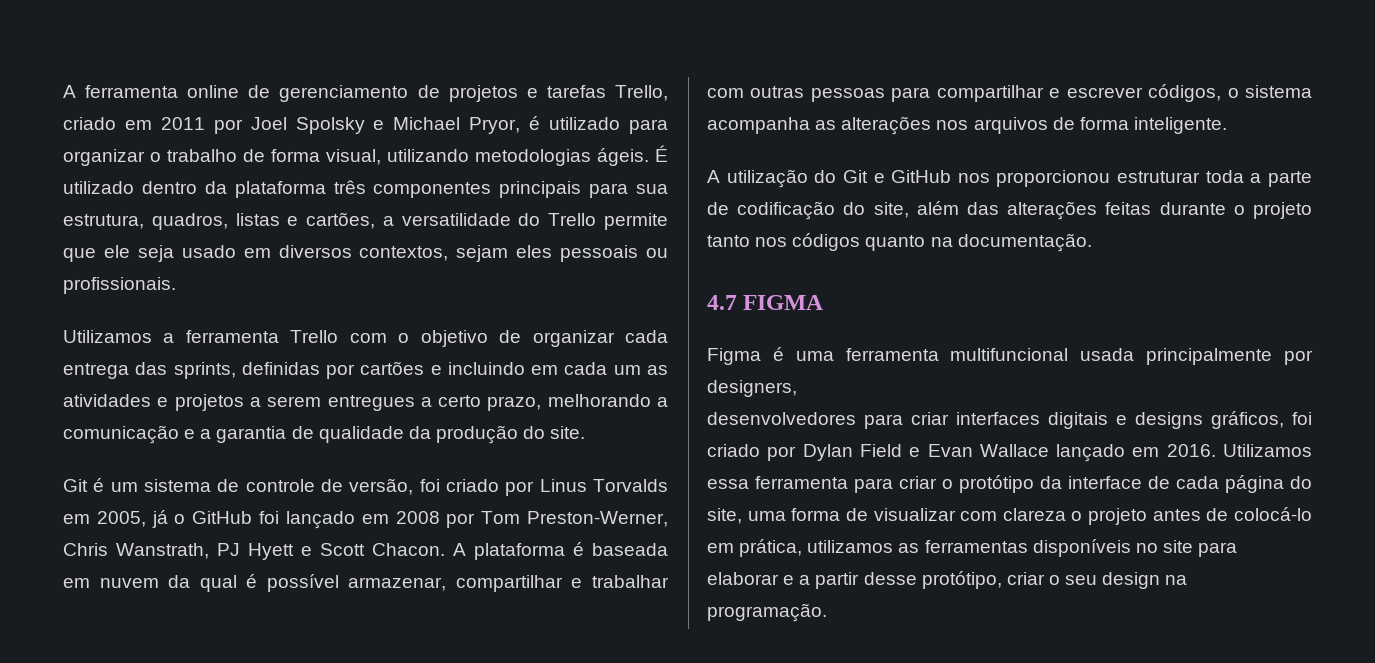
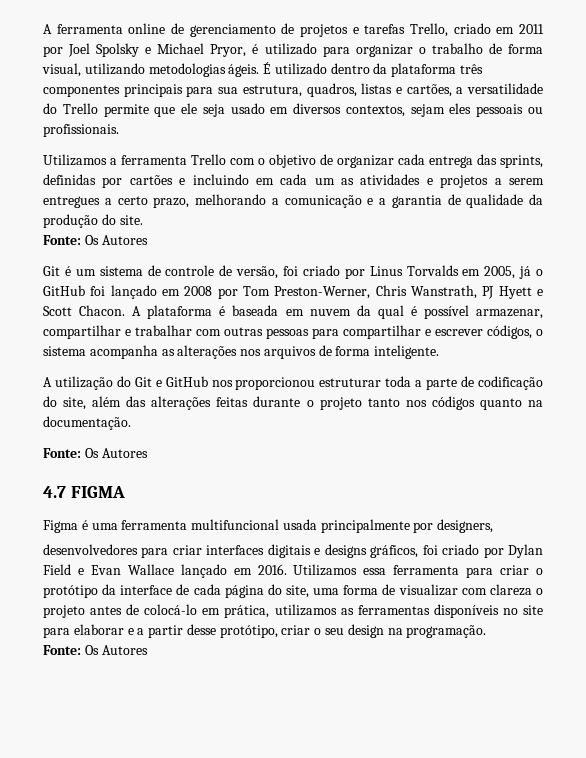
  Utilizamos a ferramenta Trello com o objetivo de organizar cada entrega das sprints, definidas por cartões e incluindo em cada um as atividades e projetos a serem entregues a certo prazo, melhorando a comunicação e a garantia de qualidade da produção do site.
+ Fonte: Os Autores
  A utilização do Git e GitHub nos proporcionou estruturar toda a parte de codificação do site, além das alterações feitas durante o projeto tanto nos códigos quanto na documentação.
+ Fonte: Os Autores
  Utilizamos essa ferramenta para criar o protótipo da interface de cada página do site, uma forma de visualizar com clareza o projeto antes de colocá-lo em prática, utilizamos as ferramentas disponíveis no site para elaborar e a partir desse protótipo, criar o seu design na programação.
+ Fonte: Os Autores

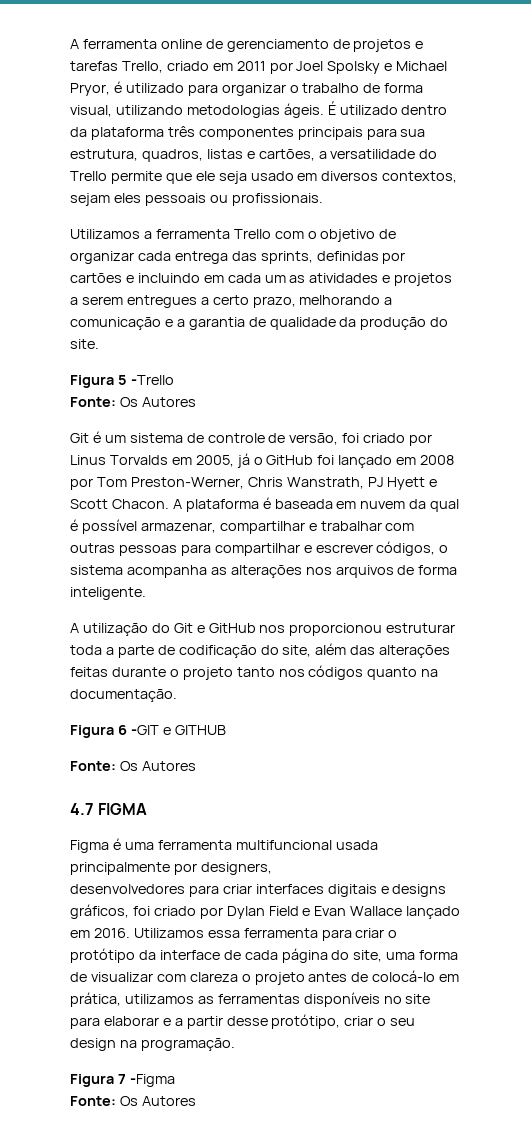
+ Figura 5 -Trello
+ Figura 6 -GIT e GITHUB
+ Figura 7 -Figma

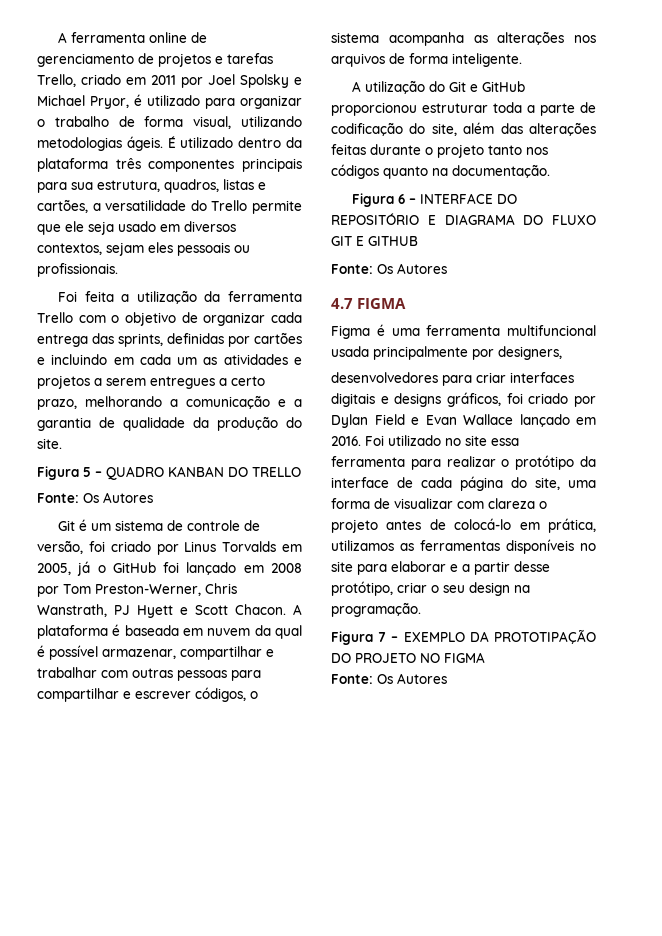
- Utilizamos a ferramenta Trello com o objetivo de organizar cada entrega das sprints, definidas por cartões e incluindo em cada um as atividades e projetos a serem entregues a certo prazo, melhorando a comunicação e a garantia de qualidade da produção do site.
+ Foi feita a utilização da ferramenta Trello com o objetivo de organizar cada entrega das sprints, definidas por cartões e incluindo em cada um as atividades e projetos a serem entregues a certo prazo, melhorando a comunicação e a garantia de qualidade da produção do site.
- Figura 5 -Trello
+ Figura 5 – QUADRO KANBAN DO TRELLO
- A utilização do Git e GitHub nos proporcionou estruturar toda a parte de codificação do site, além das alterações feitas durante o projeto tanto nos códigos quanto na documentação.
+ A utilização do Git e GitHub proporcionou estruturar toda a parte de codificação do site, além das alterações feitas durante o projeto tanto nos códigos quanto na documentação.
- Figura 6 -GIT e GITHUB
+ Figura 6 – INTERFACE DO REPOSITÓRIO E DIAGRAMA DO FLUXO GIT E GITHUB
- Utilizamos essa ferramenta para criar o protótipo da interface de cada página do site, uma forma de visualizar com clareza o projeto antes de colocá-lo em prática, utilizamos as ferramentas disponíveis no site para elaborar e a partir desse protótipo, criar o seu design na programação.
+ Foi utilizado no site essa ferramenta para realizar o protótipo da interface de cada página do site, uma forma de visualizar com clareza o projeto antes de colocá-lo em prática, utilizamos as ferramentas disponíveis no site para elaborar e a partir desse protótipo, criar o seu design na programação.
- Figura 7 -Figma
+ Figura 7 – EXEMPLO DA PROTOTIPAÇÃO DO PROJETO NO FIGMA

